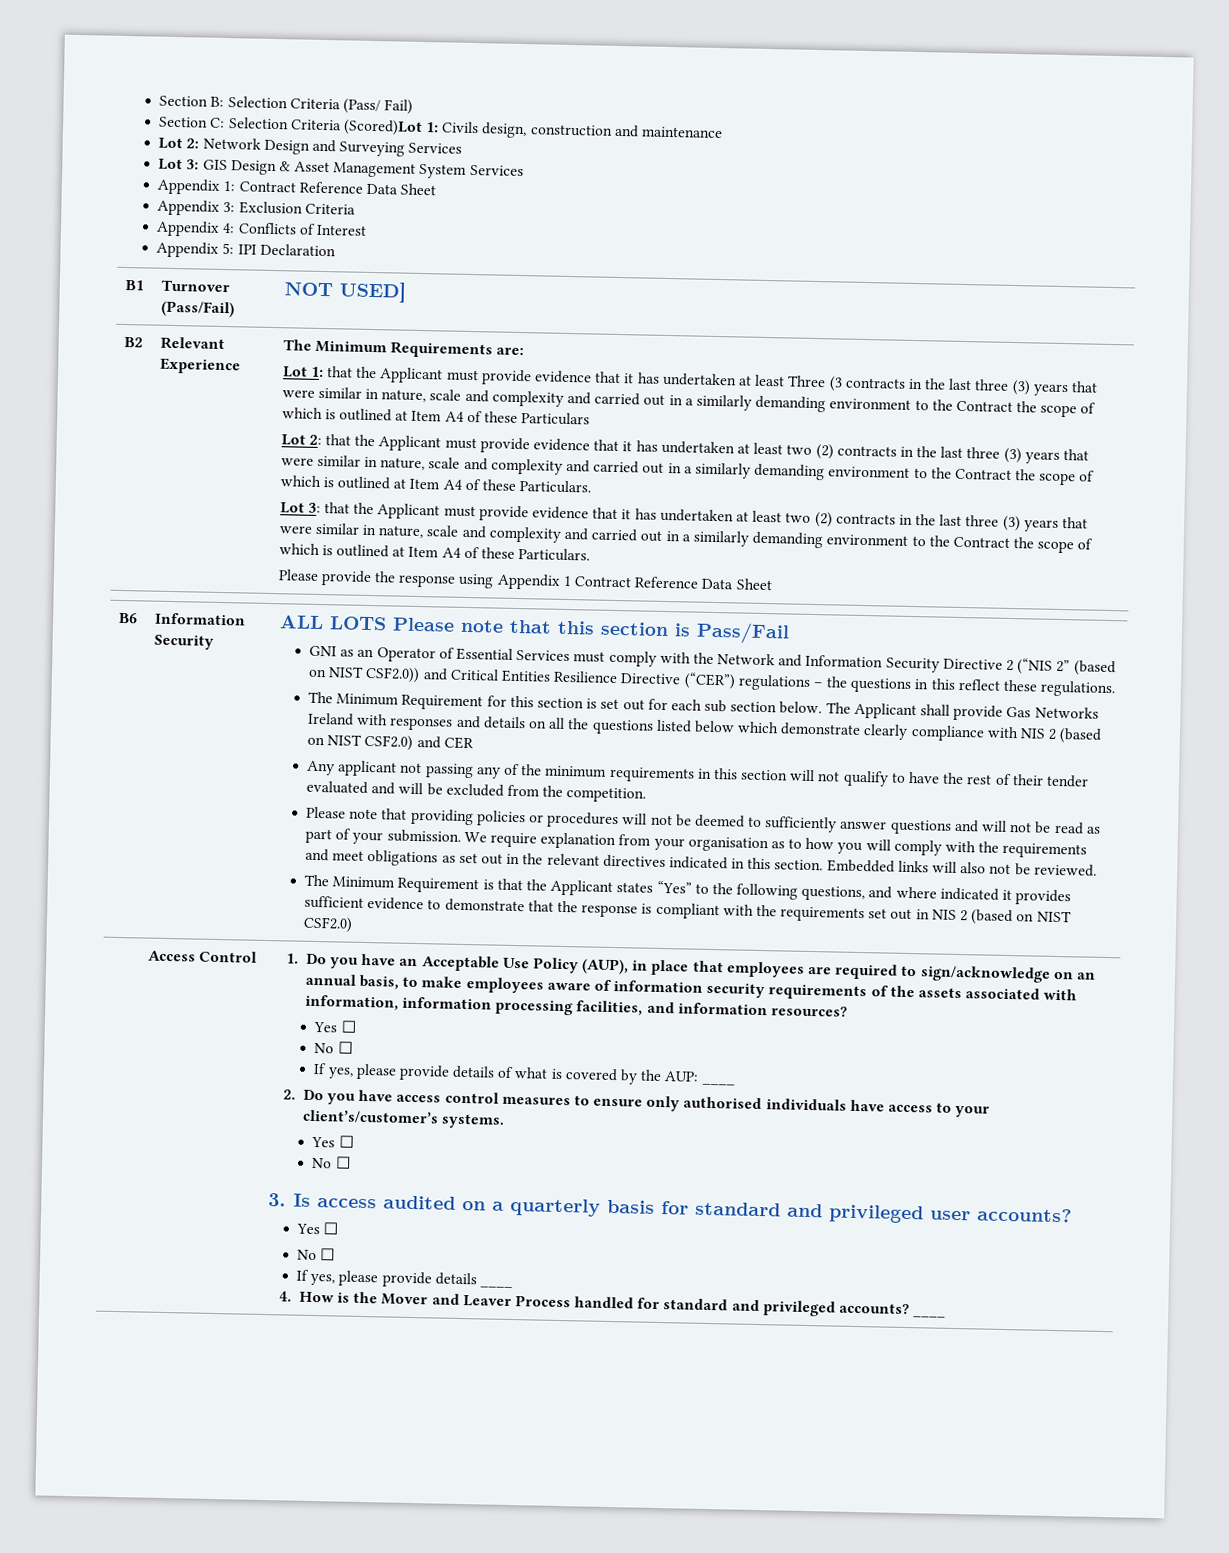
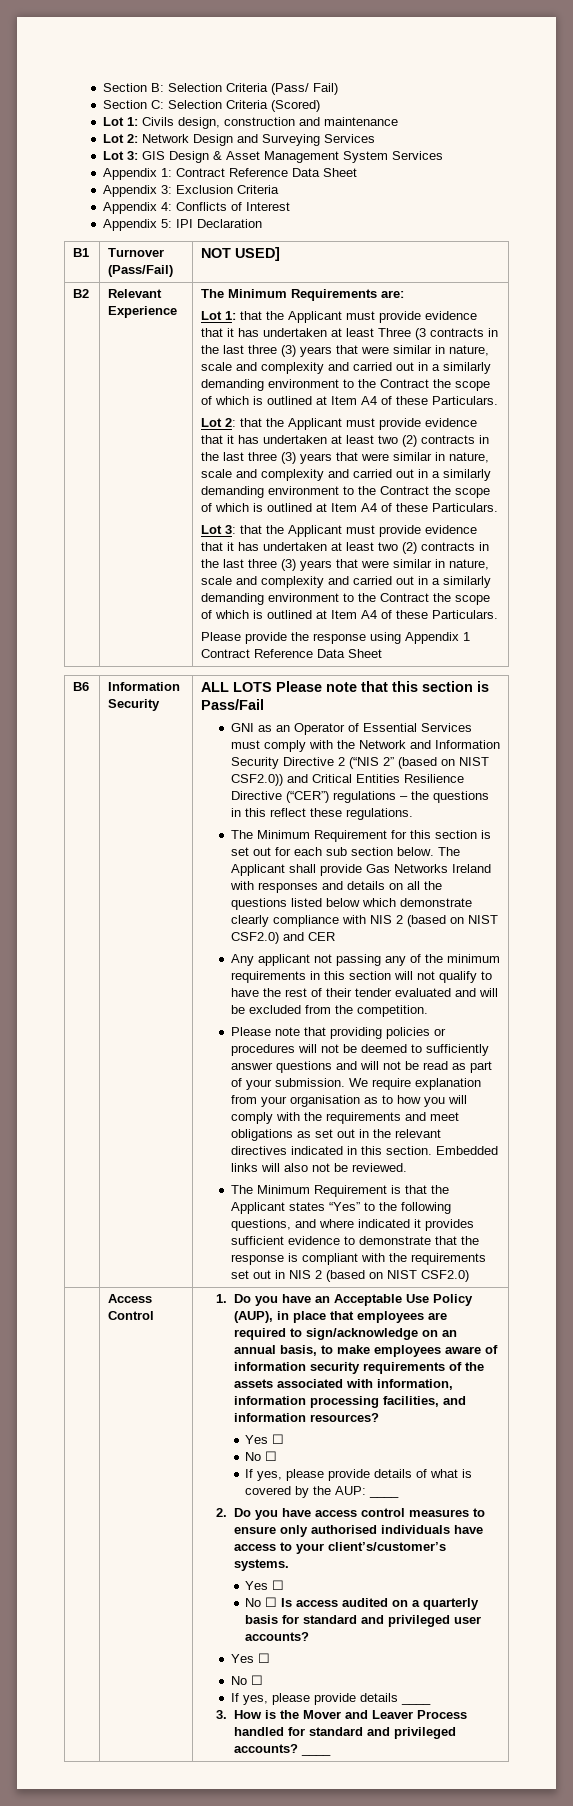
- Section C: Selection Criteria (Scored)Lot 1: Civils design, construction and maintenance
+ Section C: Selection Criteria (Scored)
+ Lot 1: Civils design, construction and maintenance
- Lot 1: that the Applicant must provide evidence that it has undertaken at least Three (3 contracts in the last three (3) years that were similar in nature, scale and complexity and carried out in a similarly demanding environment to the Contract the scope of which is outlined at Item A4 of these Particulars
+ Lot 1: that the Applicant must provide evidence that it has undertaken at least Three (3 contracts in the last three (3) years that were similar in nature, scale and complexity and carried out in a similarly demanding environment to the Contract the scope of which is outlined at Item A4 of these Particulars.
  2. Do you have access control measures to ensure only authorised individuals have access to your client’s/customer’s systems.
  Yes ☐
- No ☐
- 3. Is access audited on a quarterly basis for standard and privileged user accounts?
+ No ☐ Is access audited on a quarterly basis for standard and privileged user accounts?
- 4. How is the Mover and Leaver Process handled for standard and privileged accounts?
+ 3. How is the Mover and Leaver Process handled for standard and privileged accounts?

